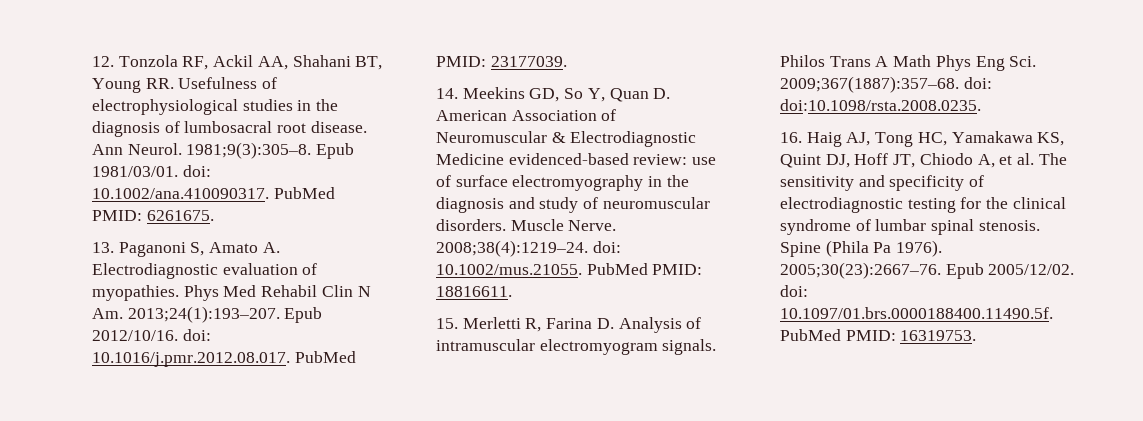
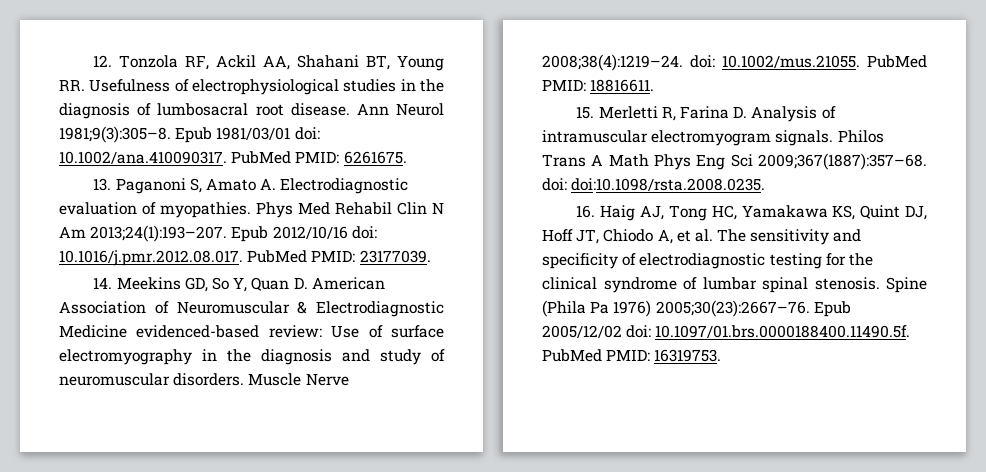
- Ann Neurol. 1981;9(3):305–8.
+ Ann Neurol 1981;9(3):305–8.
- Epub 1981/03/01. doi: 10.1002/ana.410090317. PubMed PMID: 6261675.
+ Epub 1981/03/01 doi: 10.1002/ana.410090317. PubMed PMID: 6261675.
- Phys Med Rehabil Clin N Am. 2013;24(1):193–207.
+ Phys Med Rehabil Clin N Am 2013;24(1):193–207.
- Epub 2012/10/16. doi: 10.1016/j.pmr.2012.08.017. PubMed PMID: 23177039.
+ Epub 2012/10/16 doi: 10.1016/j.pmr.2012.08.017. PubMed PMID: 23177039.
- 14. Meekins GD, So Y, Quan D. American Association of Neuromuscular & Electrodiagnostic Medicine evidenced-based review: use of surface electromyography in the diagnosis and study of neuromuscular disorders.
+ 14. Meekins GD, So Y, Quan D. American Association of Neuromuscular & Electrodiagnostic Medicine evidenced-based review: Use of surface electromyography in the diagnosis and study of neuromuscular disorders.
- Muscle Nerve. 2008;38(4):1219–24. doi: 10.1002/mus.21055. PubMed PMID: 18816611.
+ Muscle Nerve 2008;38(4):1219–24. doi: 10.1002/mus.21055. PubMed PMID: 18816611.
- Philos Trans A Math Phys Eng Sci. 2009;367(1887):357–68. doi: doi:10.1098/rsta.2008.0235.
+ Philos Trans A Math Phys Eng Sci 2009;367(1887):357–68. doi: doi:10.1098/rsta.2008.0235.
- Spine (Phila Pa 1976). 2005;30(23):2667–76.
+ Spine (Phila Pa 1976) 2005;30(23):2667–76.
- Epub 2005/12/02. doi: 10.1097/01.brs.0000188400.11490.5f. PubMed PMID: 16319753.
+ Epub 2005/12/02 doi: 10.1097/01.brs.0000188400.11490.5f. PubMed PMID: 16319753.

